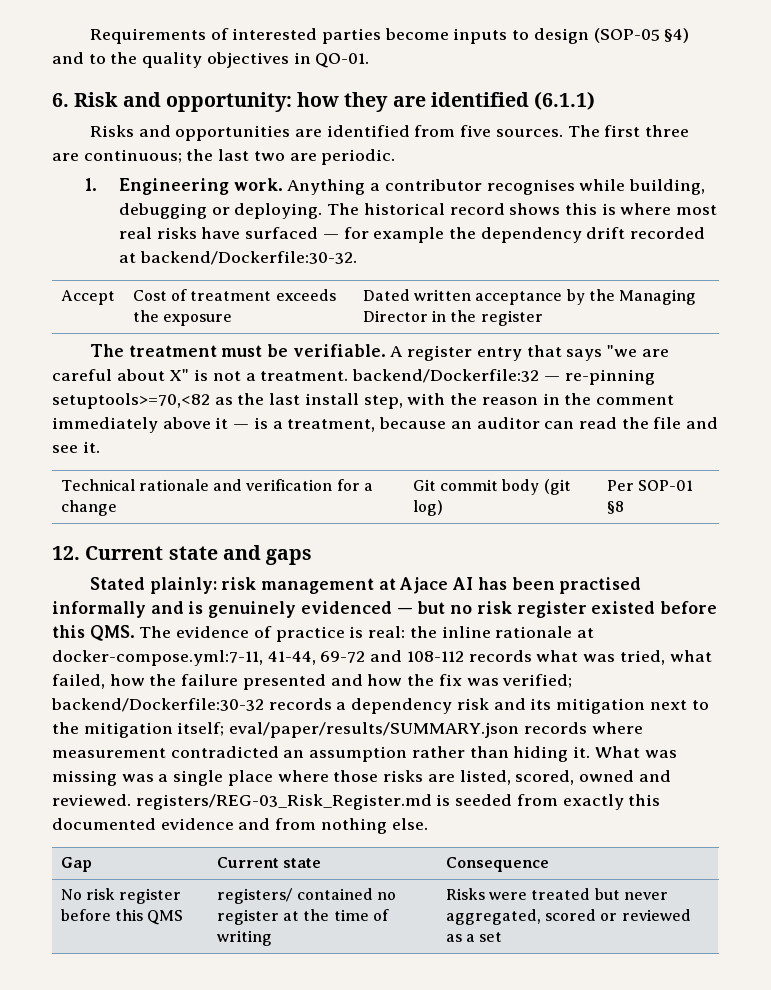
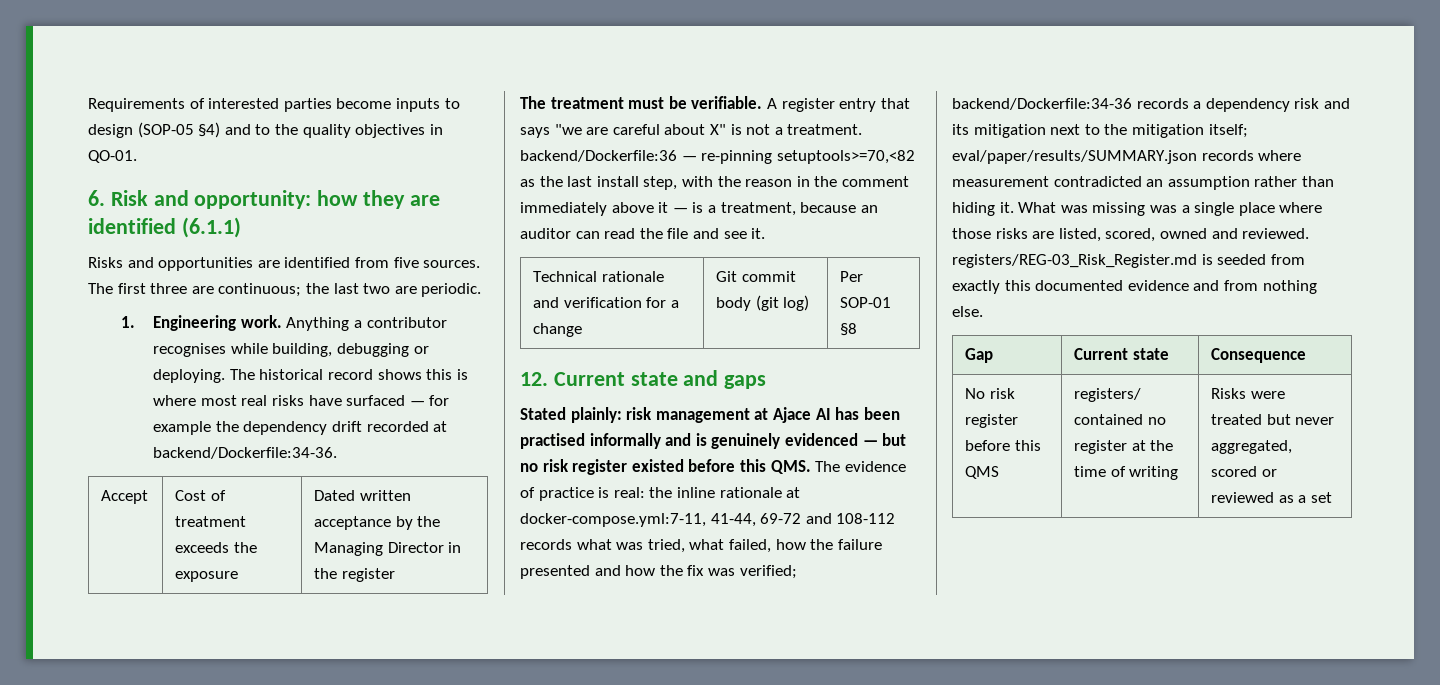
- The historical record shows this is where most real risks have surfaced — for example the dependency drift recorded at backend/Dockerfile:30-32.
+ The historical record shows this is where most real risks have surfaced — for example the dependency drift recorded at backend/Dockerfile:34-36.
- A register entry that says "we are careful about X" is not a treatment. backend/Dockerfile:32 — re-pinning setuptools>=70,<82 as the last install step, with the reason in the comment immediately above it — is a treatment, because an auditor can read the file and see it.
+ A register entry that says "we are careful about X" is not a treatment. backend/Dockerfile:36 — re-pinning setuptools>=70,<82 as the last install step, with the reason in the comment immediately above it — is a treatment, because an auditor can read the file and see it.
- backend/Dockerfile:30-32 records a dependency risk and its mitigation next to the mitigation itself;
+ backend/Dockerfile:34-36 records a dependency risk and its mitigation next to the mitigation itself;

